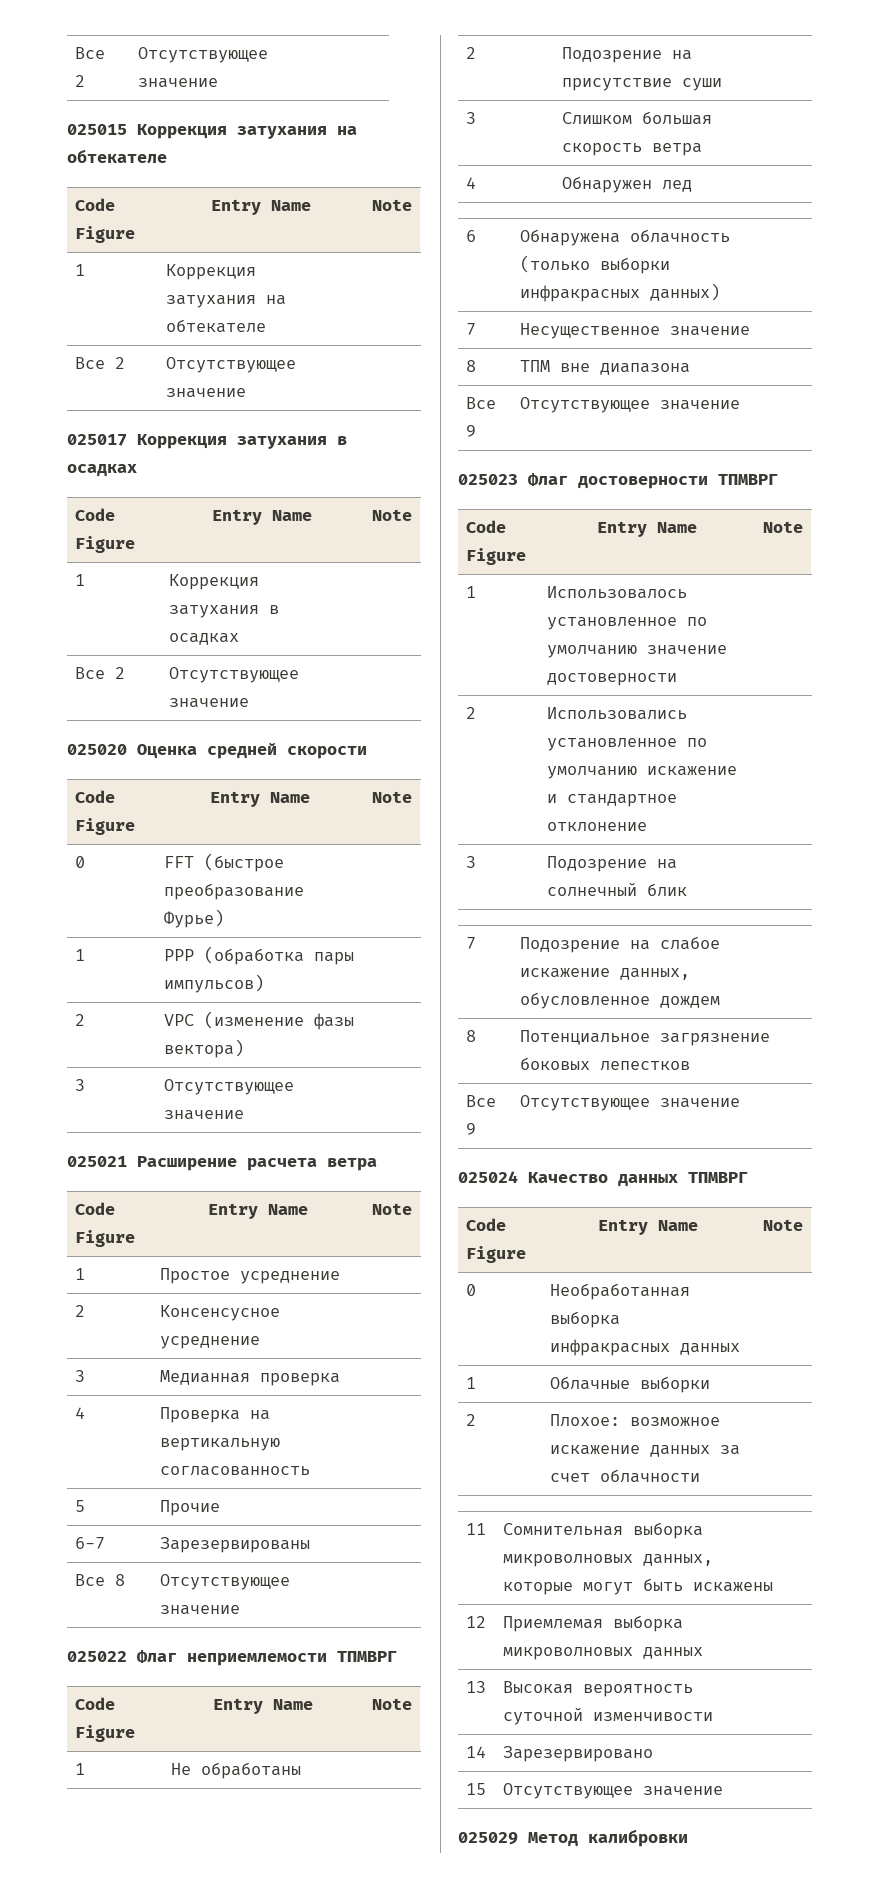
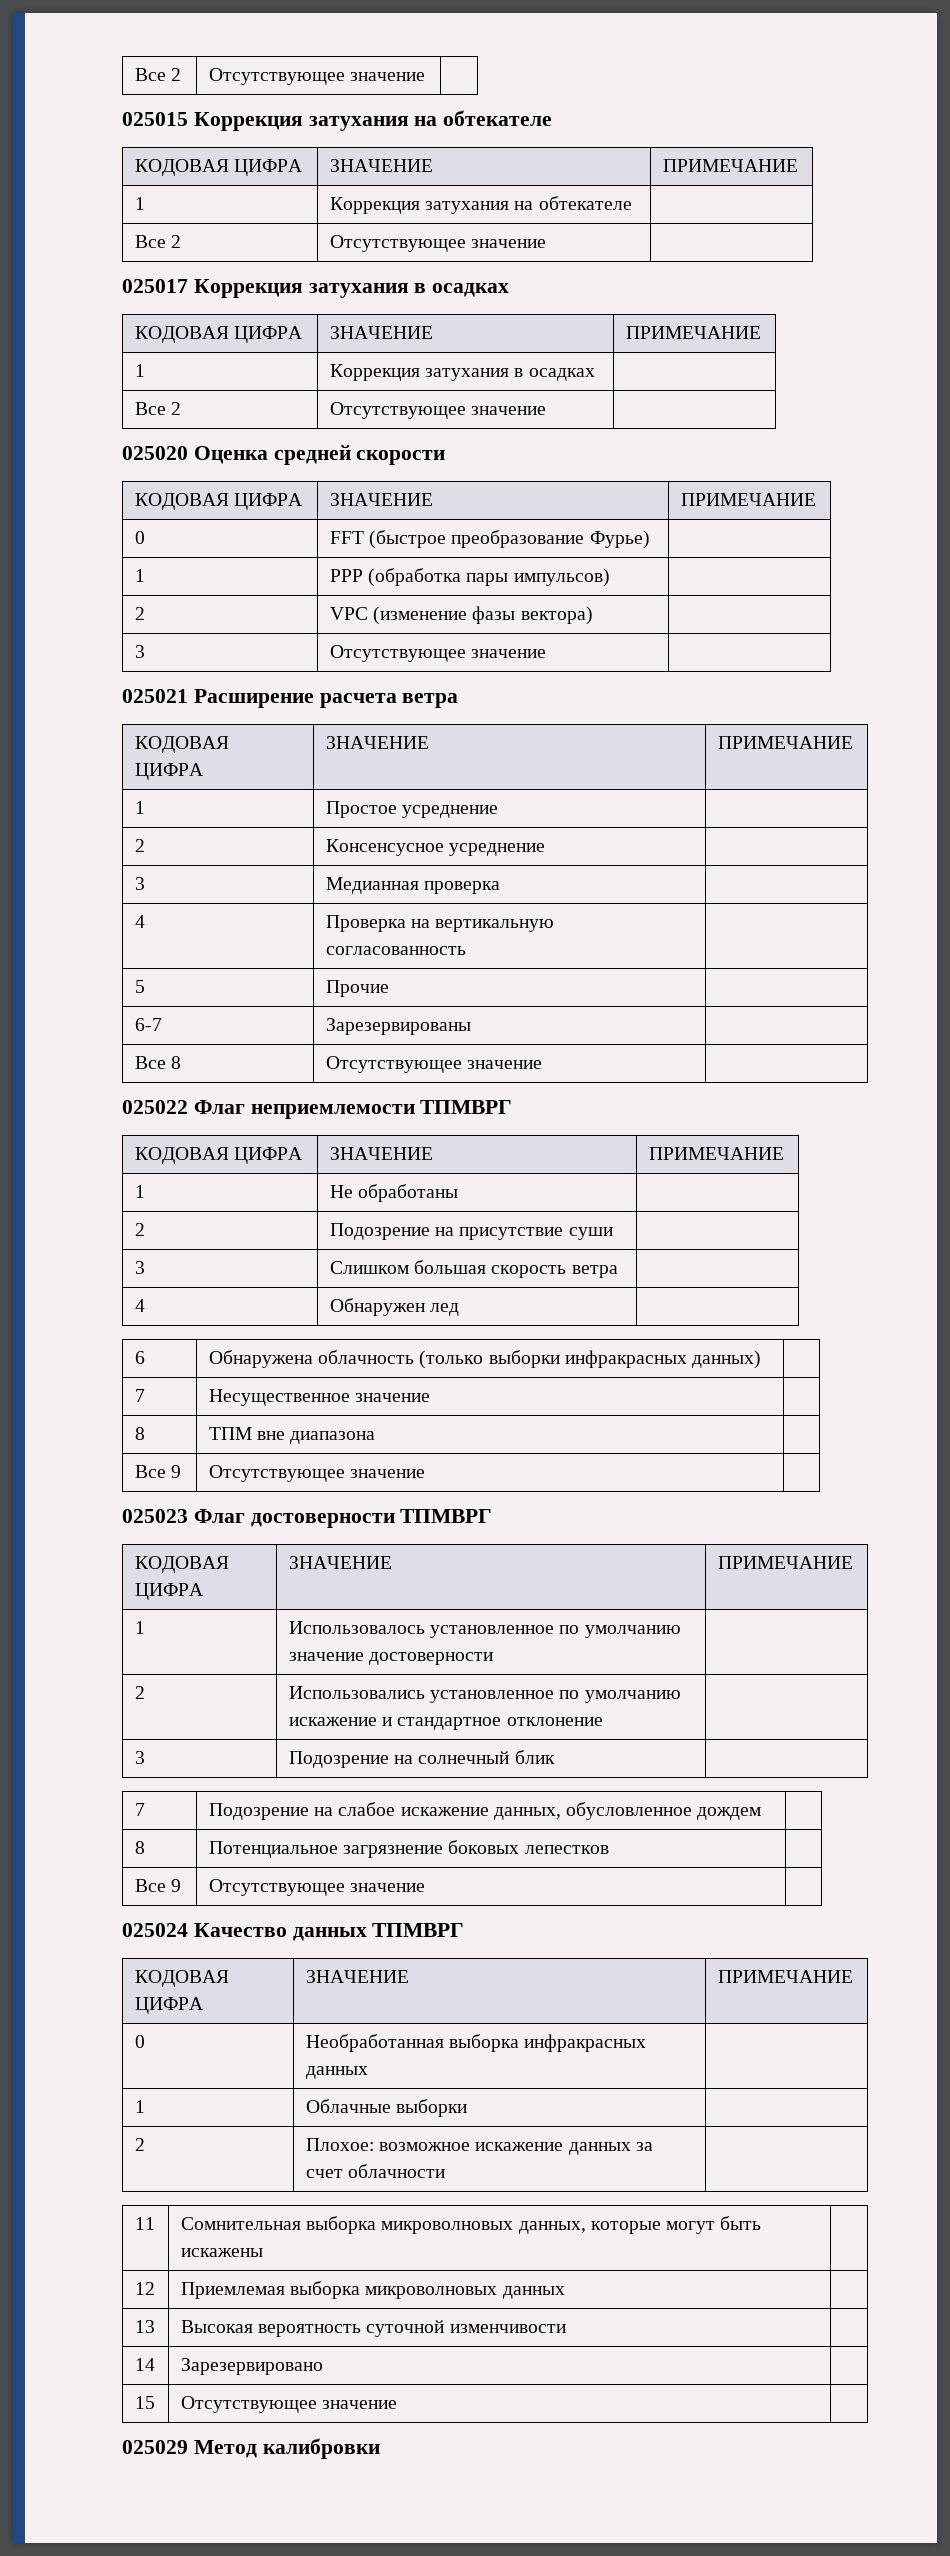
  025015 Коррекция затухания на обтекателе
- Code Figure | Entry Name | Note
+ КОДОВАЯ ЦИФРА | ЗНАЧЕНИЕ | ПРИМЕЧАНИЕ
  025017 Коррекция затухания в осадках
- Code Figure | Entry Name | Note
+ КОДОВАЯ ЦИФРА | ЗНАЧЕНИЕ | ПРИМЕЧАНИЕ
  025020 Оценка средней скорости
- Code Figure | Entry Name | Note
+ КОДОВАЯ ЦИФРА | ЗНАЧЕНИЕ | ПРИМЕЧАНИЕ
  025021 Расширение расчета ветра
- Code Figure | Entry Name | Note
+ КОДОВАЯ ЦИФРА | ЗНАЧЕНИЕ | ПРИМЕЧАНИЕ
  025022 Флаг неприемлемости ТПМВРГ
- Code Figure | Entry Name | Note
+ КОДОВАЯ ЦИФРА | ЗНАЧЕНИЕ | ПРИМЕЧАНИЕ
  025023 Флаг достоверности ТПМВРГ
- Code Figure | Entry Name | Note
+ КОДОВАЯ ЦИФРА | ЗНАЧЕНИЕ | ПРИМЕЧАНИЕ
  025024 Качество данных ТПМВРГ
- Code Figure | Entry Name | Note
+ КОДОВАЯ ЦИФРА | ЗНАЧЕНИЕ | ПРИМЕЧАНИЕ

